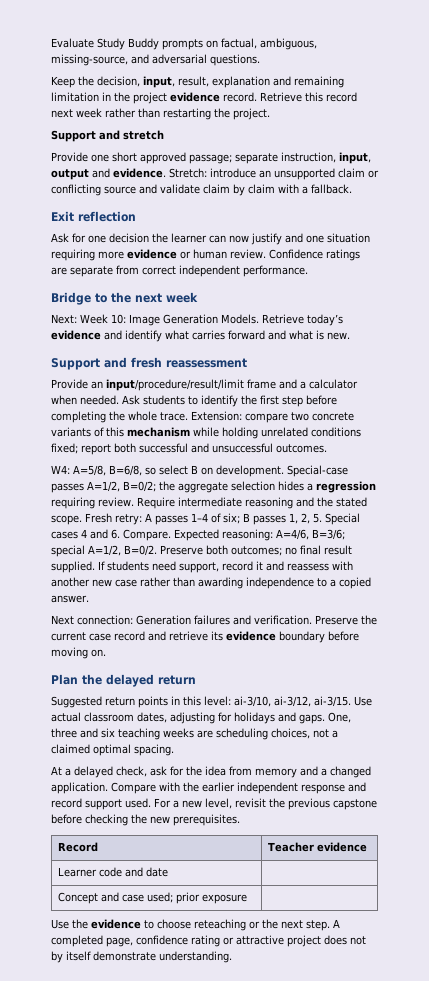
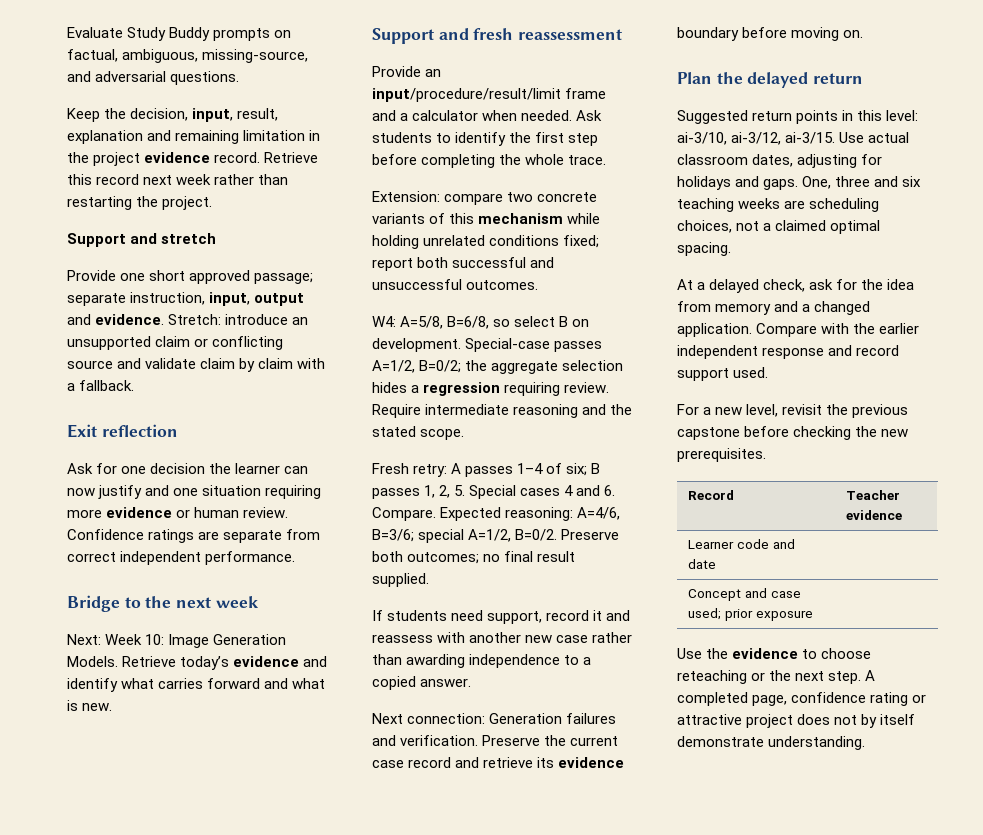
- Ask students to identify the first step before completing the whole trace. Extension: compare two concrete variants of this mechanism while holding unrelated conditions fixed; report both successful and unsuccessful outcomes.
+ Ask students to identify the first step before completing the whole trace.
+ Extension: compare two concrete variants of this mechanism while holding unrelated conditions fixed; report both successful and unsuccessful outcomes.
- Require intermediate reasoning and the stated scope. Fresh retry: A passes 1–4 of six; B passes 1, 2, 5. Special cases 4 and 6. Compare.
+ Require intermediate reasoning and the stated scope.
+ Fresh retry: A passes 1–4 of six; B passes 1, 2, 5. Special cases 4 and 6. Compare.
- Preserve both outcomes; no final result supplied. If students need support, record it and reassess with another new case rather than awarding independence to a copied answer.
+ Preserve both outcomes; no final result supplied.
+ If students need support, record it and reassess with another new case rather than awarding independence to a copied answer.
- Compare with the earlier independent response and record support used. For a new level, revisit the previous capstone before checking the new prerequisites.
+ Compare with the earlier independent response and record support used.
+ For a new level, revisit the previous capstone before checking the new prerequisites.

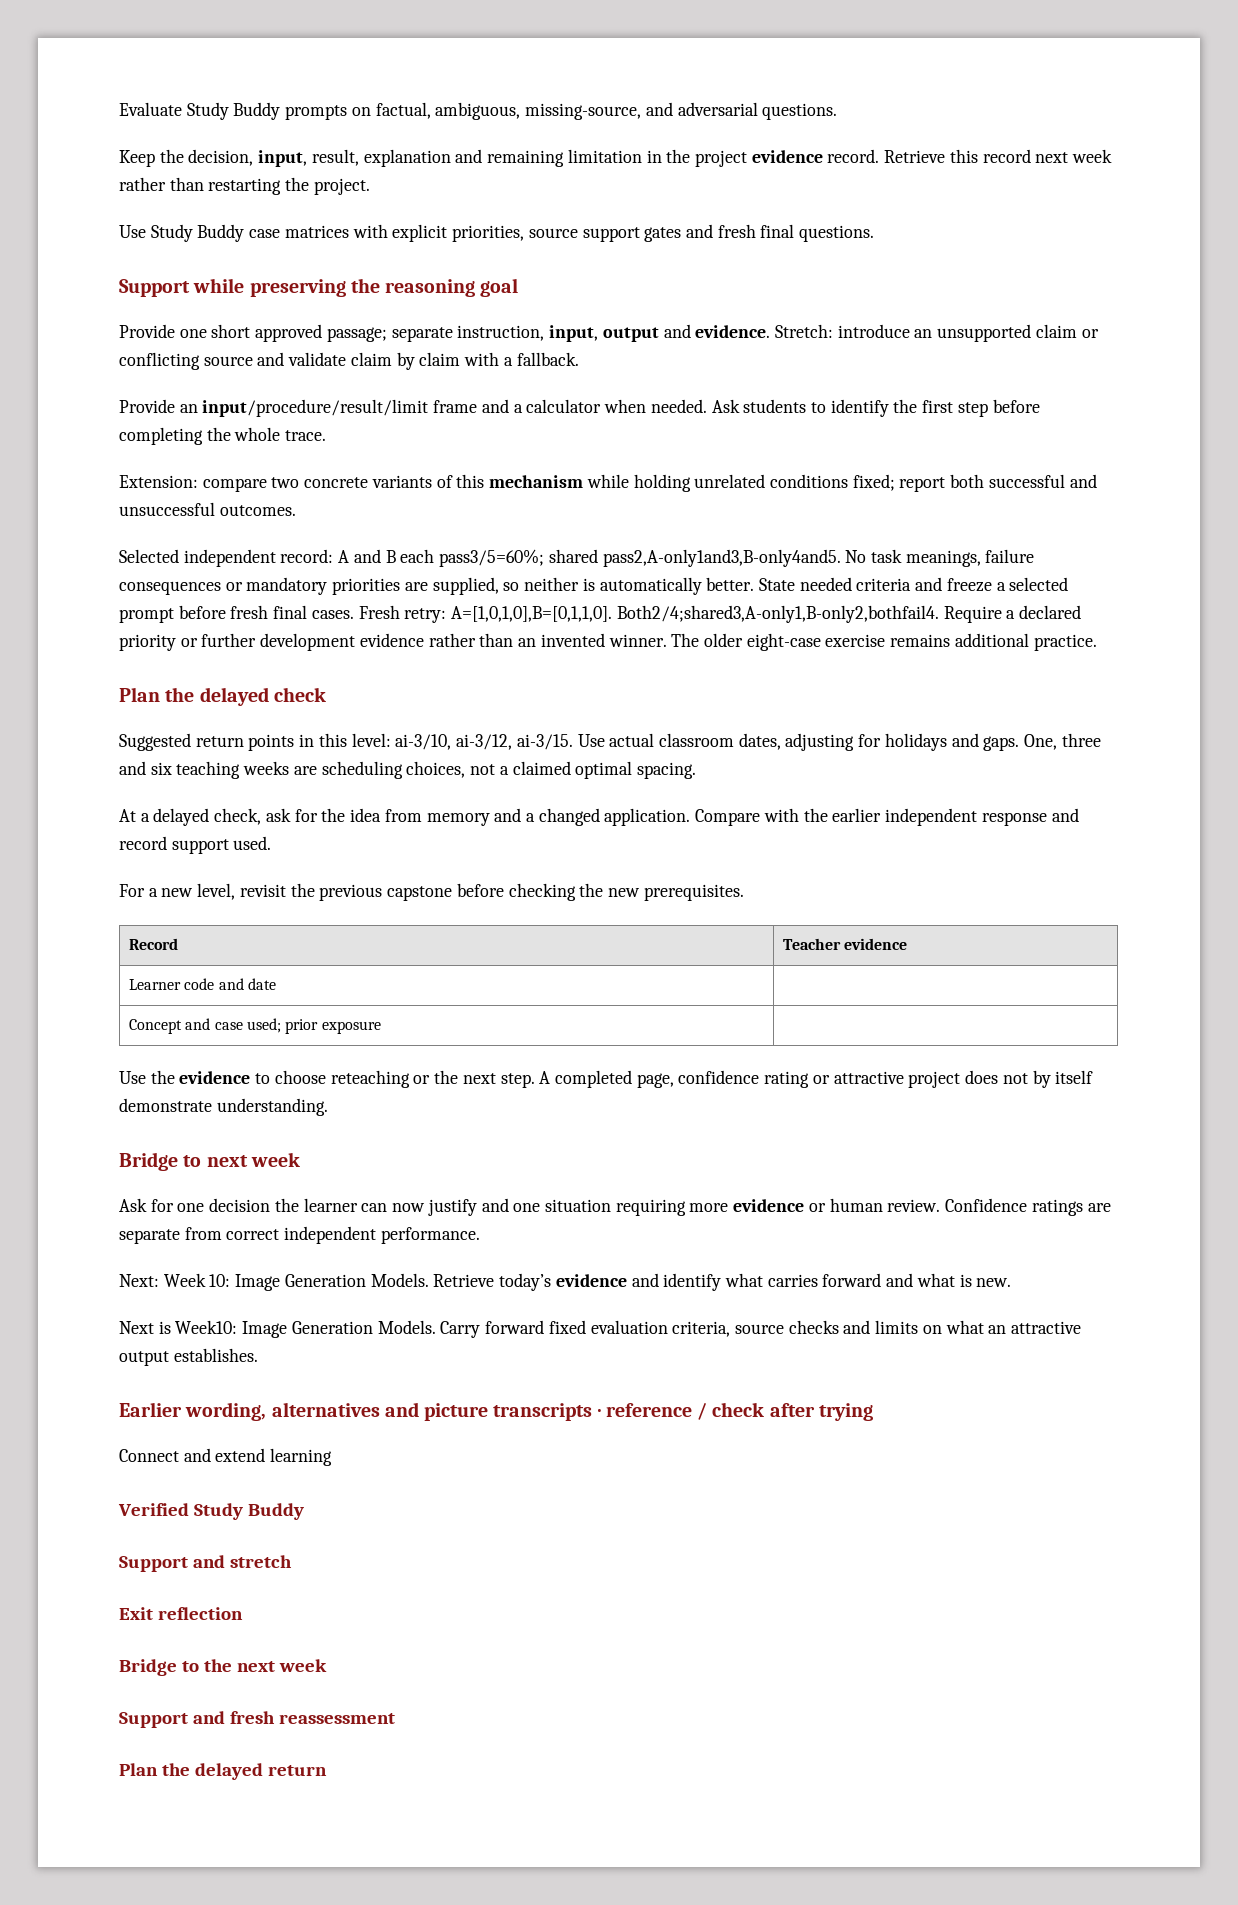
- Support and stretch
+ Use Study Buddy case matrices with explicit priorities, source support gates and fresh final questions.
+ Support while preserving the reasoning goal
- Exit reflection
- Ask for one decision the learner can now justify and one situation requiring more evidence or human review. Confidence ratings are separate from correct independent performance.
- Bridge to the next week
- Next: Week 10: Image Generation Models. Retrieve today’s evidence and identify what carries forward and what is new.
- Support and fresh reassessment
- W4: A=5/8, B=6/8, so select B on development. Special-case passes A=1/2, B=0/2; the aggregate selection hides a regression requiring review. Require intermediate reasoning and the stated scope.
- Fresh retry: A passes 1–4 of six; B passes 1, 2, 5. Special cases 4 and 6. Compare. Expected reasoning: A=4/6, B=3/6; special A=1/2, B=0/2. Preserve both outcomes; no final result supplied.
- If students need support, record it and reassess with another new case rather than awarding independence to a copied answer.
- Next connection: Generation failures and verification. Preserve the current case record and retrieve its evidence boundary before moving on.
- Plan the delayed return
+ Selected independent record: A and B each pass3/5=60%; shared pass2,A-only1and3,B-only4and5. No task meanings, failure consequences or mandatory priorities are supplied, so neither is automatically better. State needed criteria and freeze a selected prompt before fresh final cases. Fresh retry: A=[1,0,1,0],B=[0,1,1,0]. Both2/4;shared3,A-only1,B-only2,bothfail4. Require a declared priority or further development evidence rather than an invented winner. The older eight-case exercise remains additional practice.
+ Plan the delayed check
+ Bridge to next week
+ Ask for one decision the learner can now justify and one situation requiring more evidence or human review. Confidence ratings are separate from correct independent performance.
+ Next: Week 10: Image Generation Models. Retrieve today’s evidence and identify what carries forward and what is new.
+ Next is Week10: Image Generation Models. Carry forward fixed evaluation criteria, source checks and limits on what an attractive output establishes.
+ Earlier wording, alternatives and picture transcripts · reference / check after trying
+ Connect and extend learning
+ Verified Study Buddy
+ Support and stretch
+ Exit reflection
+ Bridge to the next week
+ Support and fresh reassessment
+ Plan the delayed return

